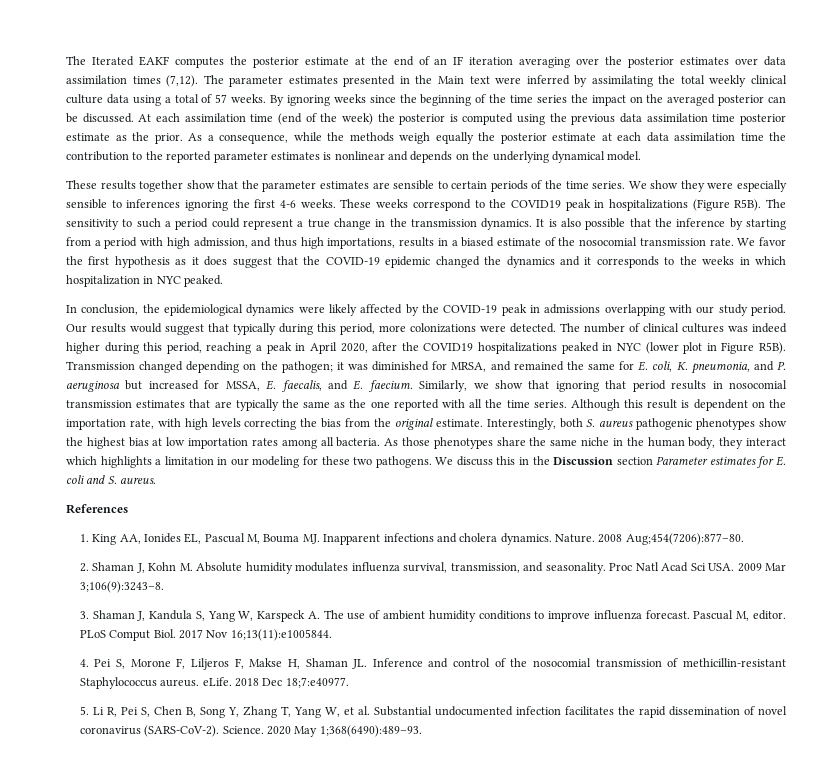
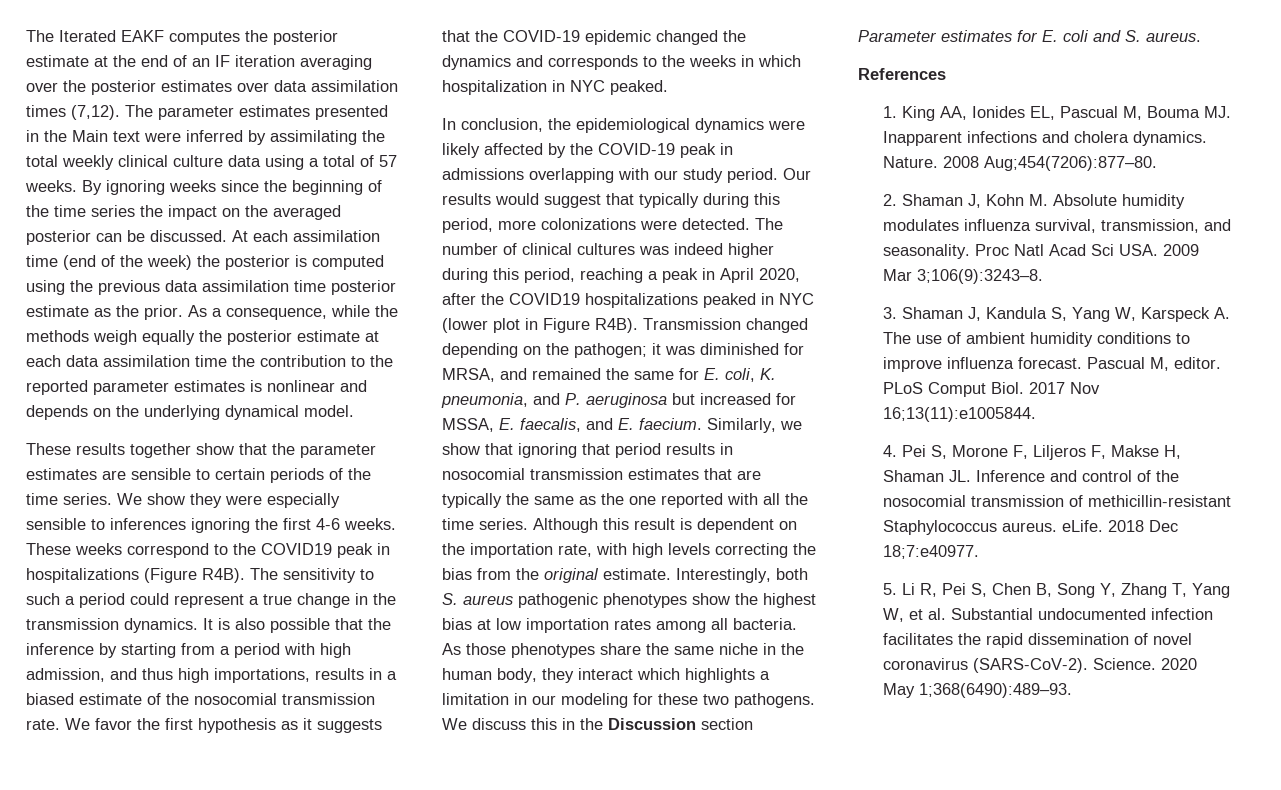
- These weeks correspond to the COVID19 peak in hospitalizations (Figure R5B).
+ These weeks correspond to the COVID19 peak in hospitalizations (Figure R4B).
- We favor the first hypothesis as it does suggest that the COVID-19 epidemic changed the dynamics and it corresponds to the weeks in which hospitalization in NYC peaked.
+ We favor the first hypothesis as it suggests that the COVID-19 epidemic changed the dynamics and corresponds to the weeks in which hospitalization in NYC peaked.
- The number of clinical cultures was indeed higher during this period, reaching a peak in April 2020, after the COVID19 hospitalizations peaked in NYC (lower plot in Figure R5B).
+ The number of clinical cultures was indeed higher during this period, reaching a peak in April 2020, after the COVID19 hospitalizations peaked in NYC (lower plot in Figure R4B).

